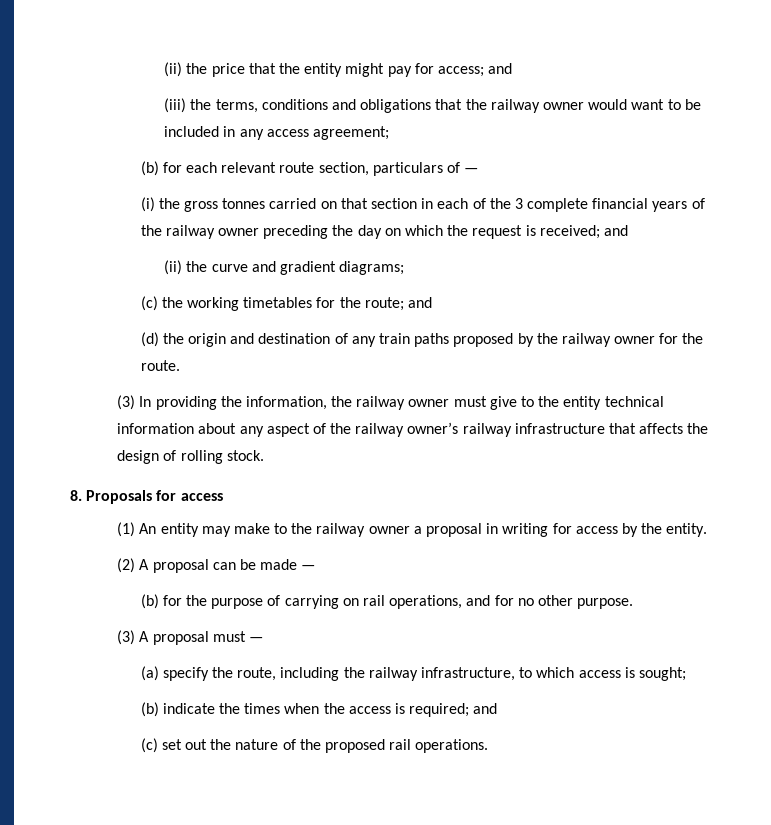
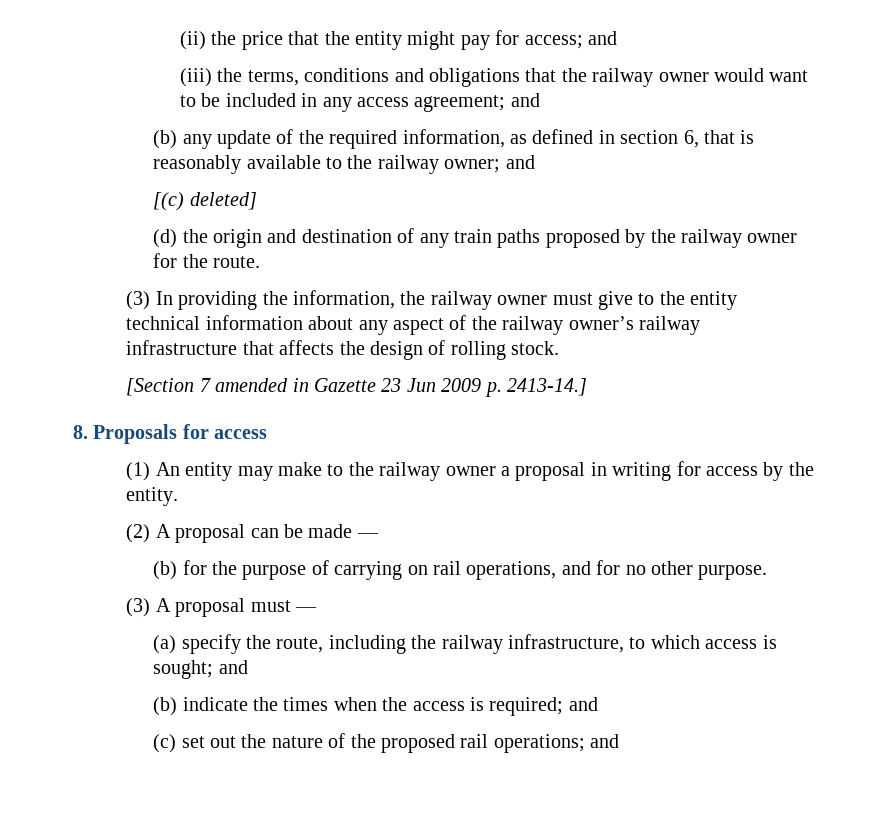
- (iii) the terms, conditions and obligations that the railway owner would want to be included in any access agreement;
- (b) for each relevant route section, particulars of —
- (i) the gross tonnes carried on that section in each of the 3 complete financial years of the railway owner preceding the day on which the request is received; and
- (ii) the curve and gradient diagrams;
- (c) the working timetables for the route; and
+ (iii) the terms, conditions and obligations that the railway owner would want to be included in any access agreement; and
+ (b) any update of the required information, as defined in section 6, that is reasonably available to the railway owner; and
+ [(c) deleted]
+ [Section 7 amended in Gazette 23 Jun 2009 p. 2413-14.]
- (a) specify the route, including the railway infrastructure, to which access is sought;
+ (a) specify the route, including the railway infrastructure, to which access is sought; and
- (c) set out the nature of the proposed rail operations.
+ (c) set out the nature of the proposed rail operations; and

